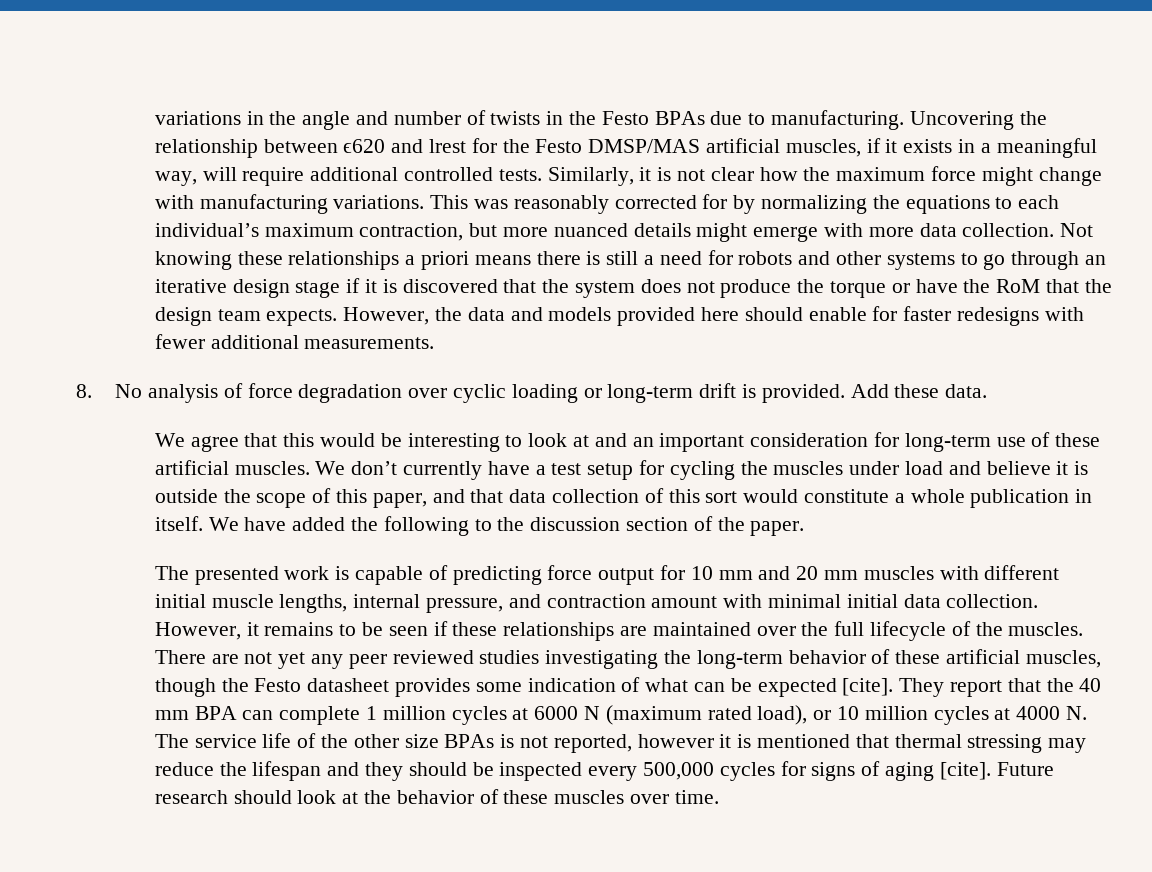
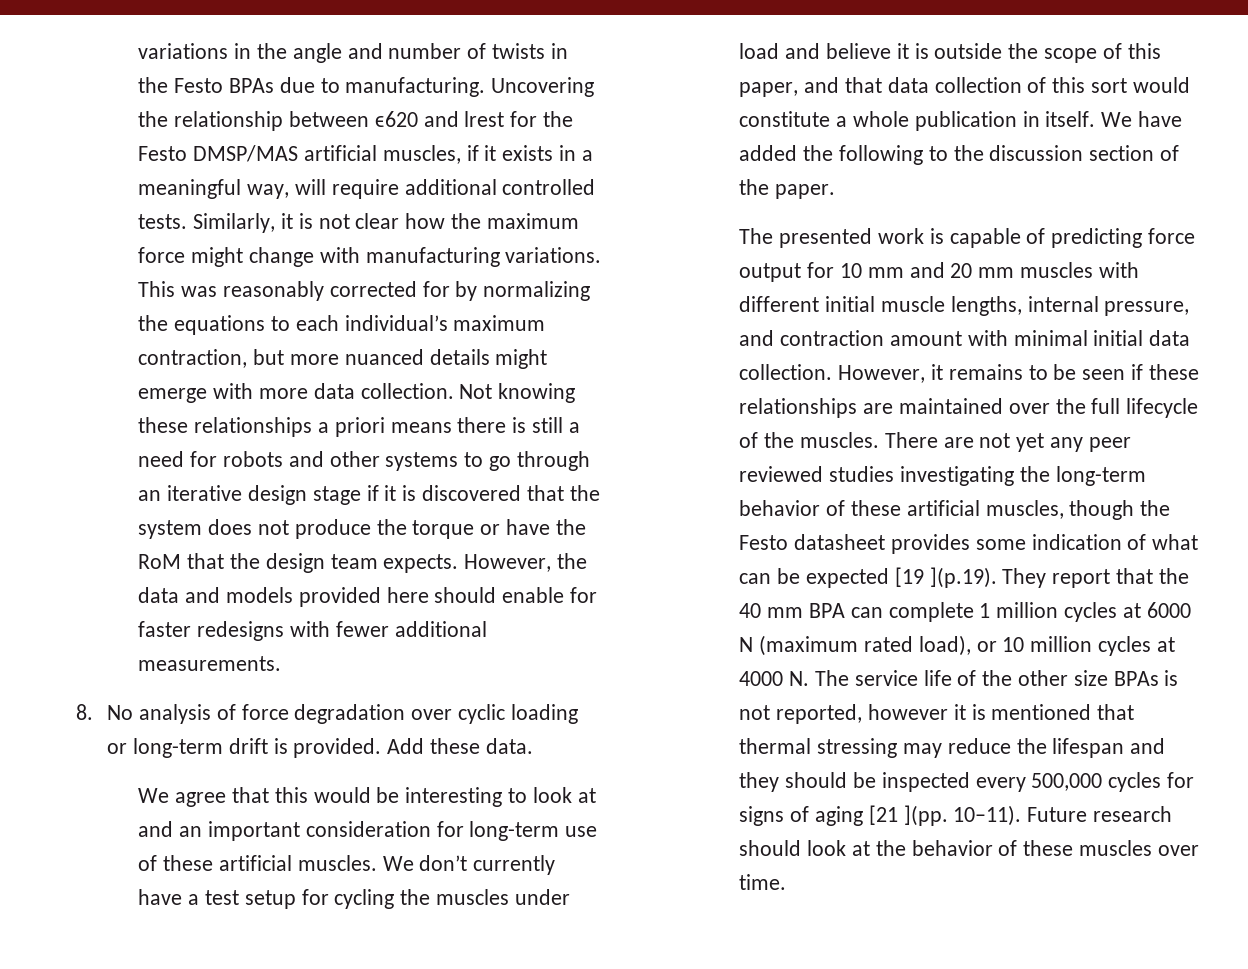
- There are not yet any peer reviewed studies investigating the long-term behavior of these artificial muscles, though the Festo datasheet provides some indication of what can be expected [cite]. They report that the 40 mm BPA can complete 1 million cycles at 6000 N (maximum rated load), or 10 million cycles at 4000 N. The service life of the other size BPAs is not reported, however it is mentioned that thermal stressing may reduce the lifespan and they should be inspected every 500,000 cycles for signs of aging [cite].
+ There are not yet any peer reviewed studies investigating the long-term behavior of these artificial muscles, though the Festo datasheet provides some indication of what can be expected [19 ](p.19). They report that the 40 mm BPA can complete 1 million cycles at 6000 N (maximum rated load), or 10 million cycles at 4000 N. The service life of the other size BPAs is not reported, however it is mentioned that thermal stressing may reduce the lifespan and they should be inspected every 500,000 cycles for signs of aging [21 ](pp. 10–11).

